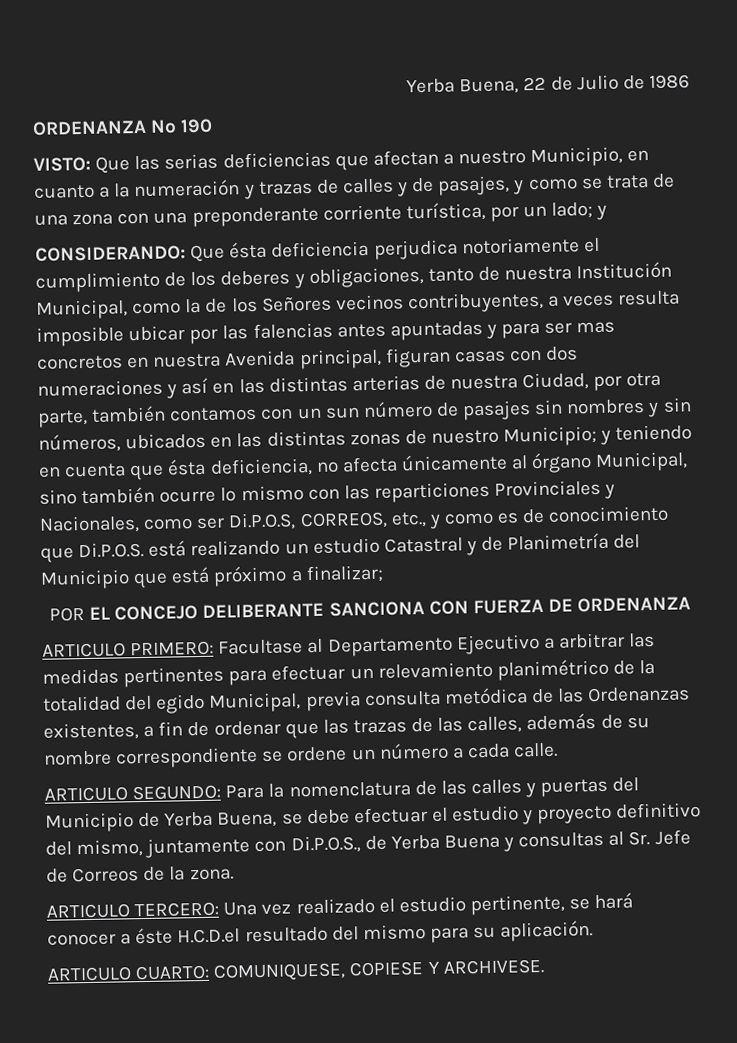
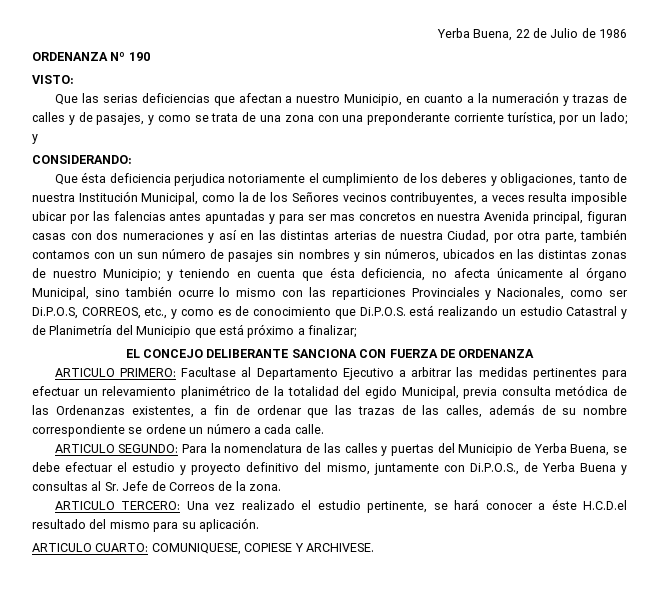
- VISTO: Que las serias deficiencias que afectan a nuestro Municipio, en cuanto a la numeración y trazas de calles y de pasajes, y como se trata de una zona con una preponderante corriente turística, por un lado; y
+ VISTO:
+ Que las serias deficiencias que afectan a nuestro Municipio, en cuanto a la numeración y trazas de calles y de pasajes, y como se trata de una zona con una preponderante corriente turística, por un lado; y
- CONSIDERANDO: Que ésta deficiencia perjudica notoriamente el cumplimiento de los deberes y obligaciones, tanto de nuestra Institución Municipal, como la de los Señores vecinos contribuyentes, a veces resulta imposible ubicar por las falencias antes apuntadas y para ser mas concretos en nuestra Avenida principal, figuran casas con dos numeraciones y así en las distintas arterias de nuestra Ciudad, por otra parte, también contamos con un sun número de pasajes sin nombres y sin números, ubicados en las distintas zonas de nuestro Municipio;
+ CONSIDERANDO:
+ Que ésta deficiencia perjudica notoriamente el cumplimiento de los deberes y obligaciones, tanto de nuestra Institución Municipal, como la de los Señores vecinos contribuyentes, a veces resulta imposible ubicar por las falencias antes apuntadas y para ser mas concretos en nuestra Avenida principal, figuran casas con dos numeraciones y así en las distintas arterias de nuestra Ciudad, por otra parte, también contamos con un sun número de pasajes sin nombres y sin números, ubicados en las distintas zonas de nuestro Municipio;
- POR EL CONCEJO DELIBERANTE SANCIONA CON FUERZA DE ORDENANZA
+ EL CONCEJO DELIBERANTE SANCIONA CON FUERZA DE ORDENANZA

